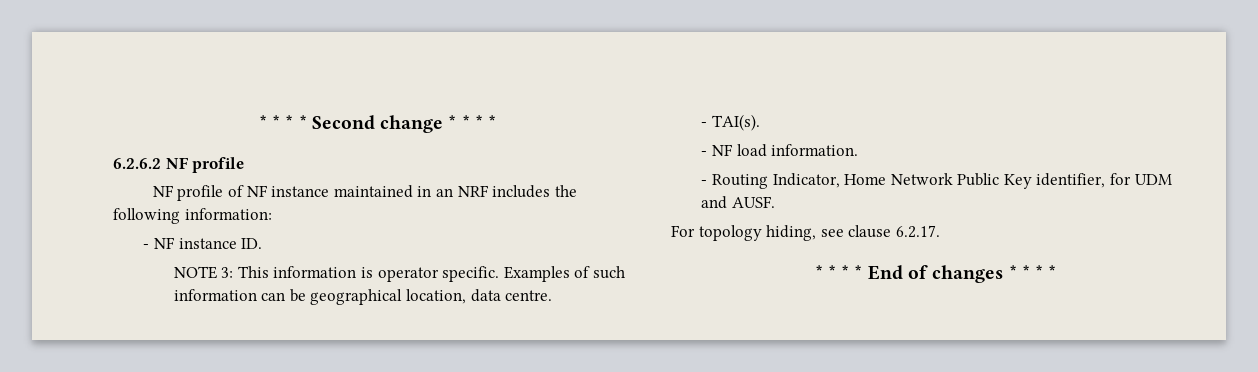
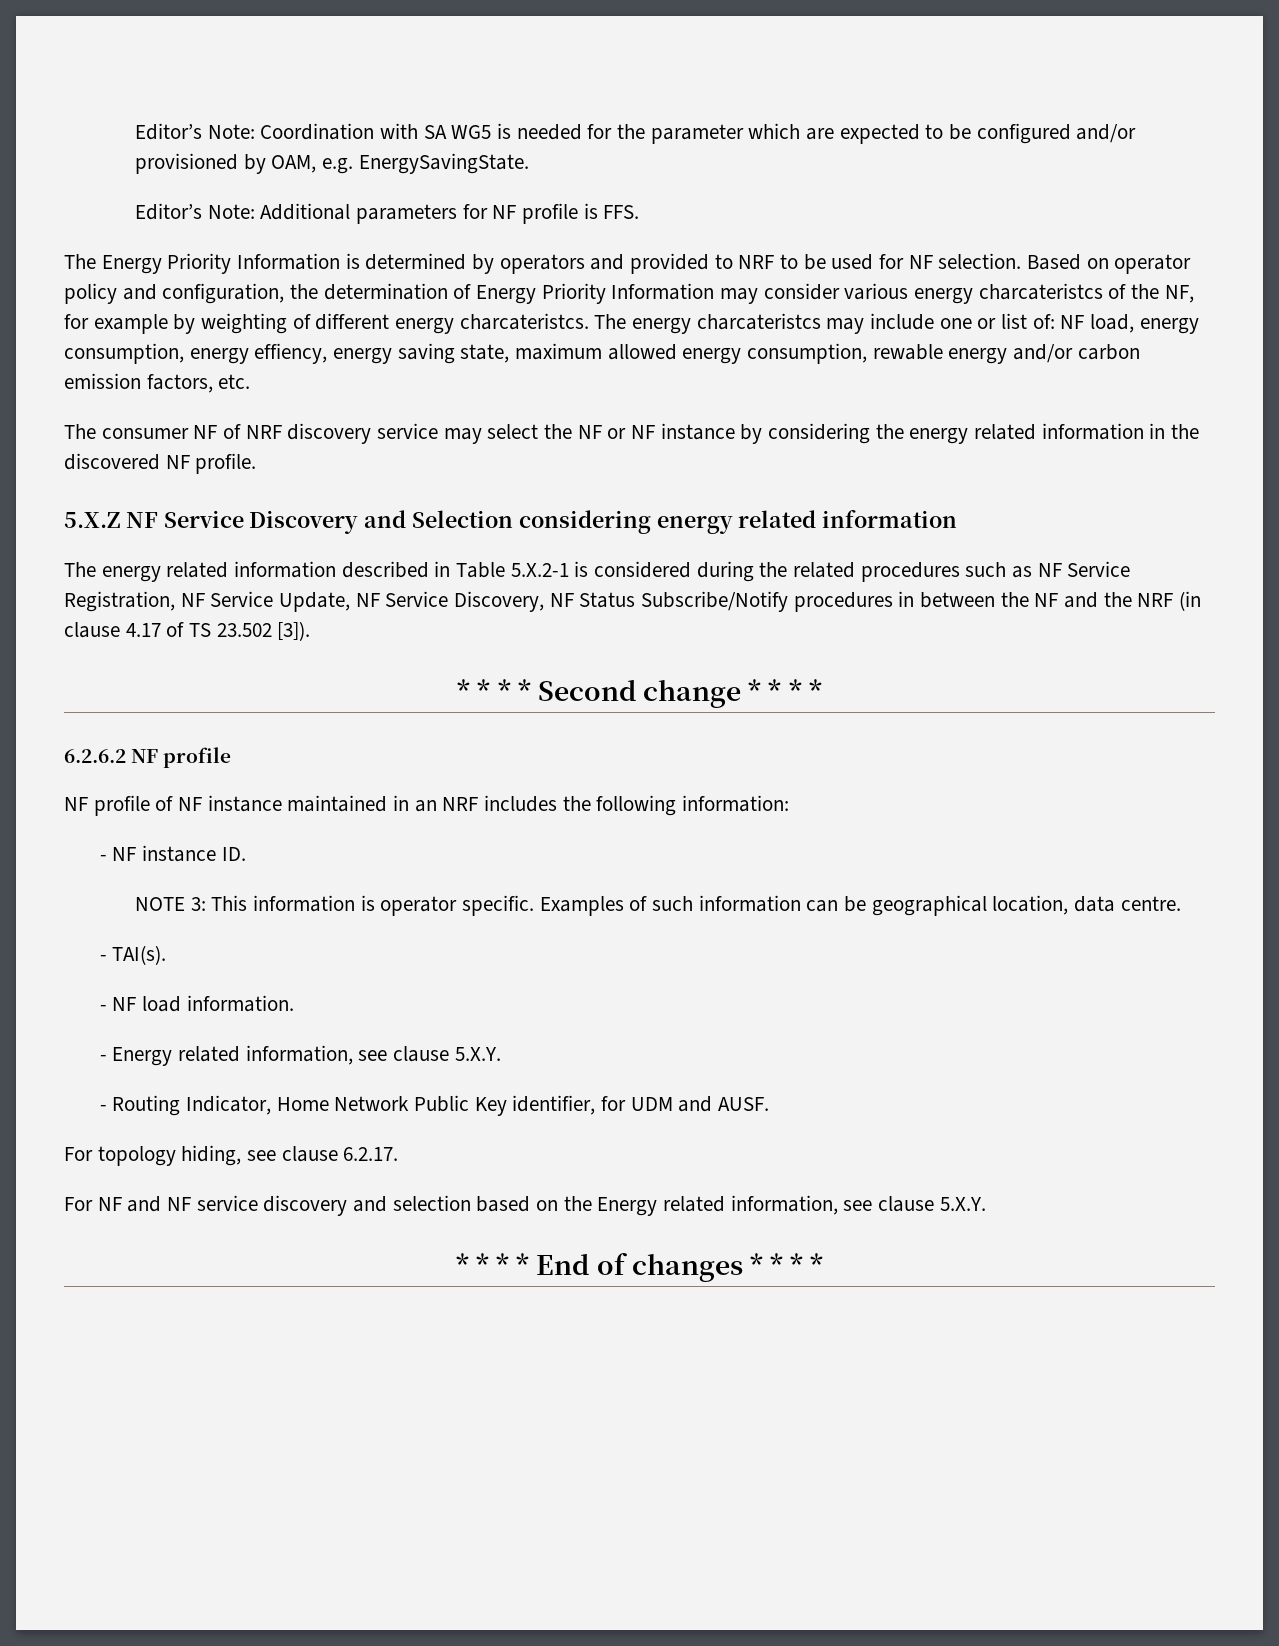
+ Editor’s Note: Coordination with SA WG5 is needed for the parameter which are expected to be configured and/or provisioned by OAM, e.g. EnergySavingState.
+ Editor’s Note: Additional parameters for NF profile is FFS.
+ The Energy Priority Information is determined by operators and provided to NRF to be used for NF selection. Based on operator policy and configuration, the determination of Energy Priority Information may consider various energy charcateristcs of the NF, for example by weighting of different energy charcateristcs. The energy charcateristcs may include one or list of: NF load, energy consumption, energy effiency, energy saving state, maximum allowed energy consumption, rewable energy and/or carbon emission factors, etc.
+ The consumer NF of NRF discovery service may select the NF or NF instance by considering the energy related information in the discovered NF profile.
+ 5.X.Z NF Service Discovery and Selection considering energy related information
+ The energy related information described in Table 5.X.2-1 is considered during the related procedures such as NF Service Registration, NF Service Update, NF Service Discovery, NF Status Subscribe/Notify procedures in between the NF and the NRF (in clause 4.17 of TS 23.502 [3]).
+ - Energy related information, see clause 5.X.Y.
+ For NF and NF service discovery and selection based on the Energy related information, see clause 5.X.Y.

